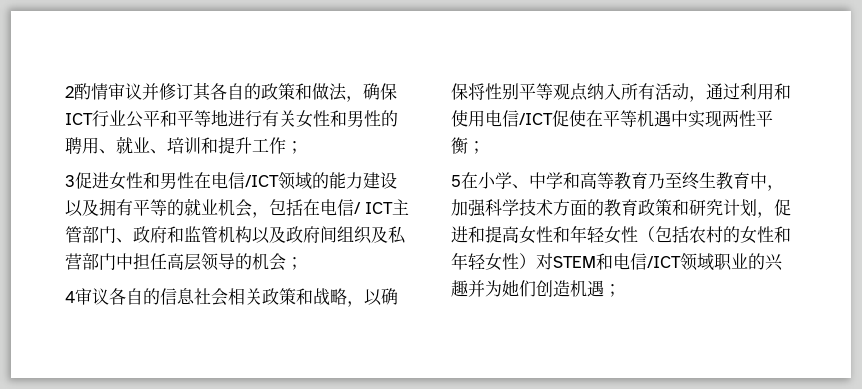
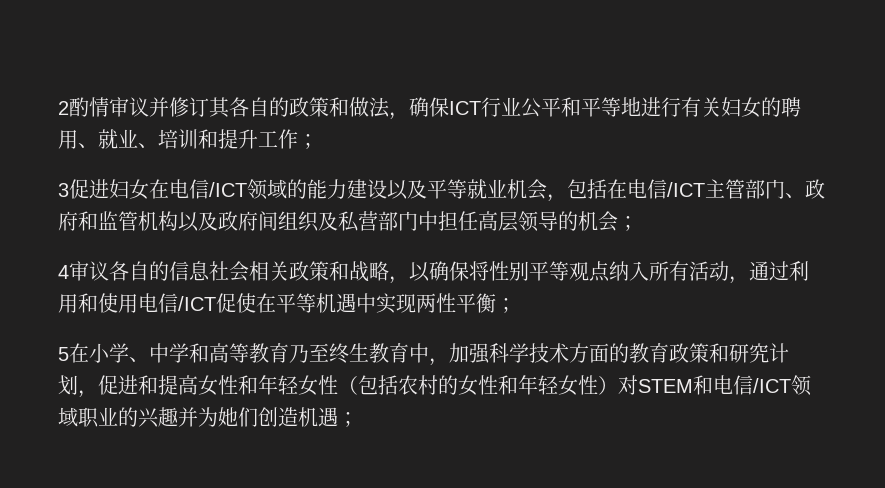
- 2酌情审议并修订其各自的政策和做法，确保ICT行业公平和平等地进行有关女性和男性的聘用、就业、培训和提升工作；
+ 2酌情审议并修订其各自的政策和做法，确保ICT行业公平和平等地进行有关妇女的聘用、就业、培训和提升工作；
- 3促进女性和男性在电信/ICT领域的能力建设以及拥有平等的就业机会，包括在电信/ ICT主管部门、政府和监管机构以及政府间组织及私营部门中担任高层领导的机会；
+ 3促进妇女在电信/ICT领域的能力建设以及平等就业机会，包括在电信/ICT主管部门、政府和监管机构以及政府间组织及私营部门中担任高层领导的机会；

